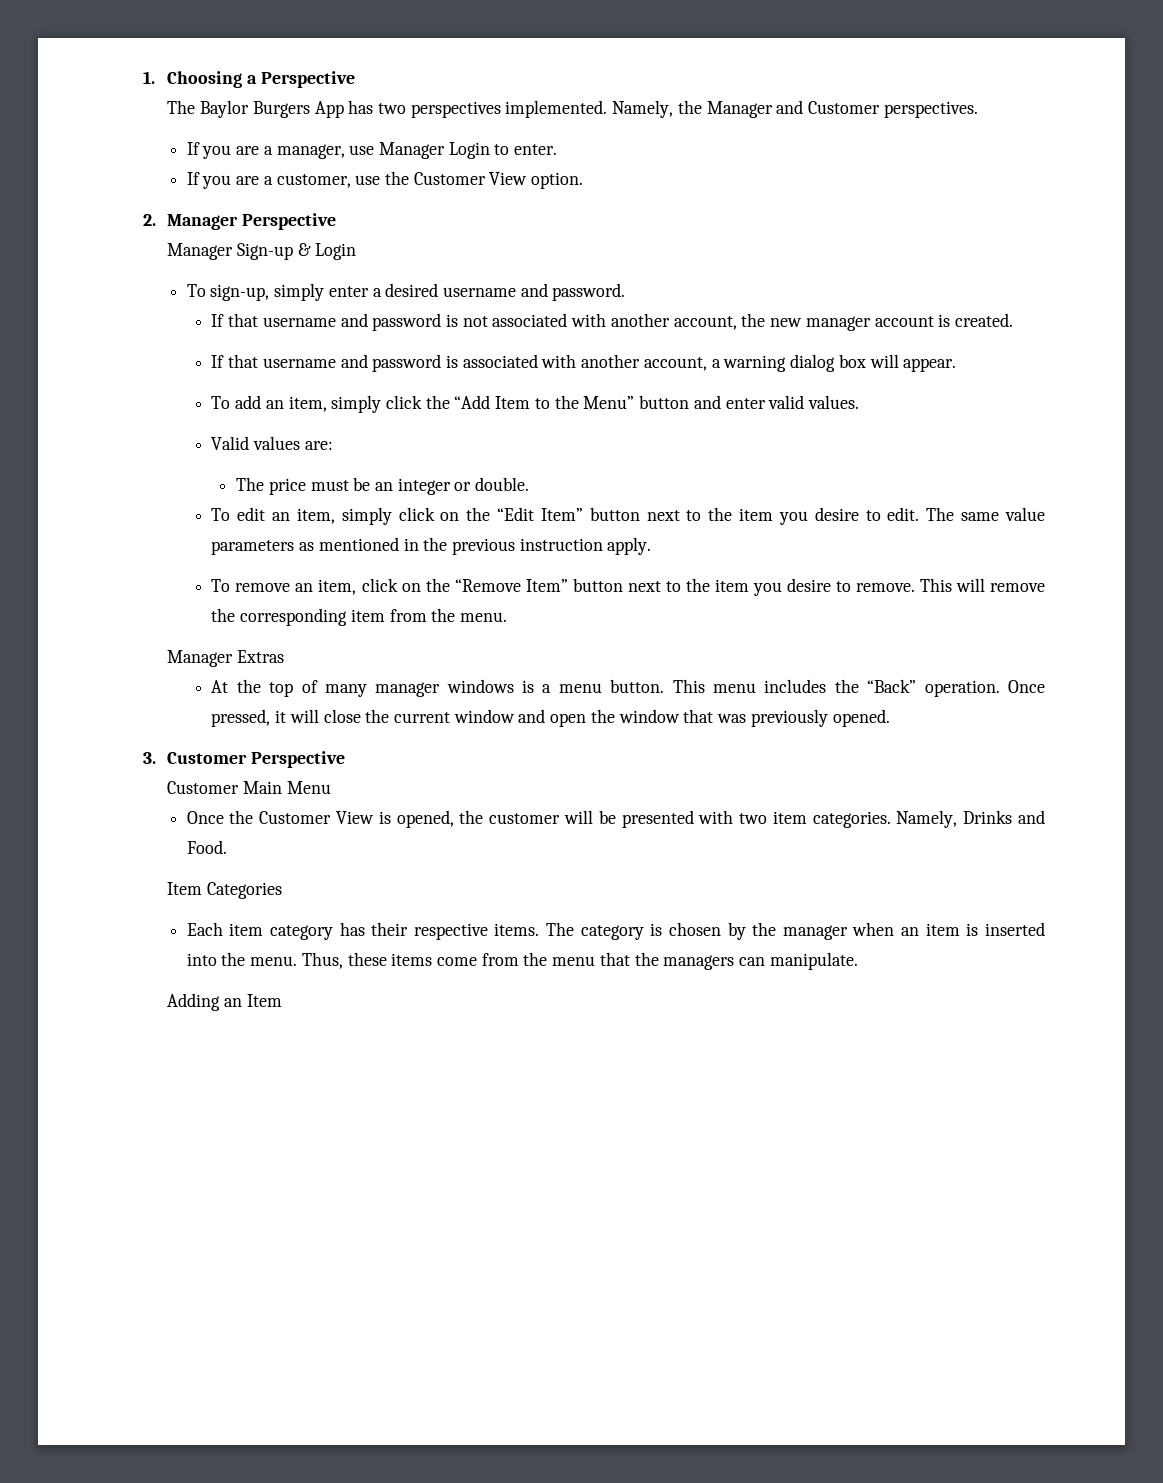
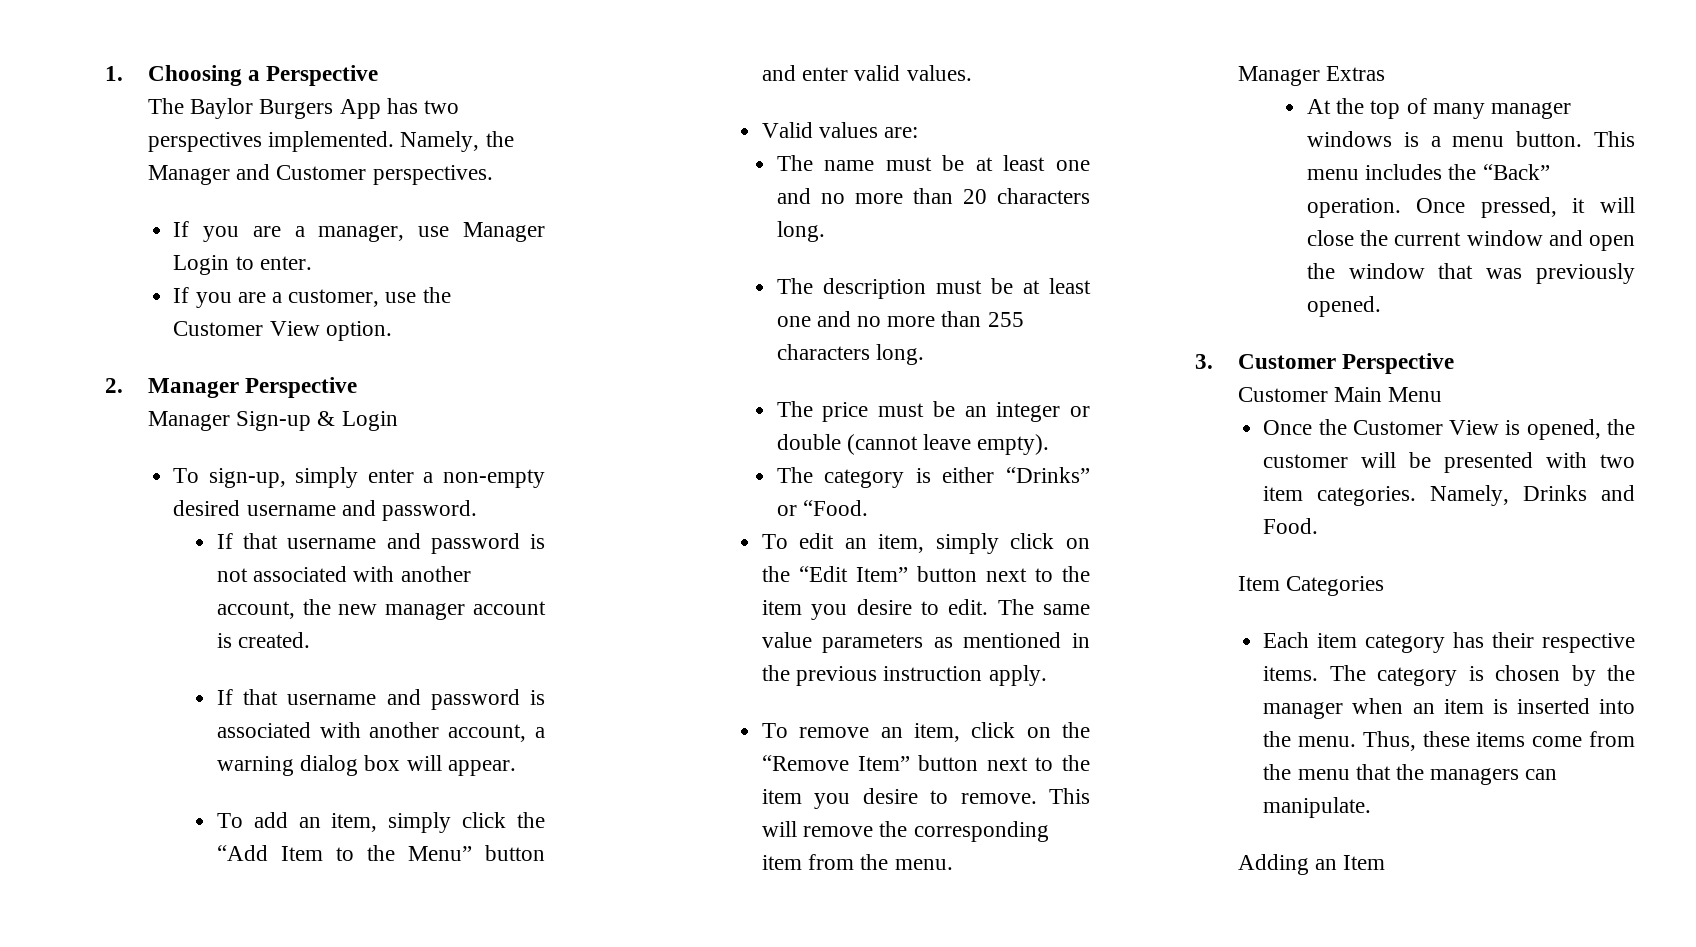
- To sign-up, simply enter a desired username and password.
+ To sign-up, simply enter a non-empty desired username and password.
+ The name must be at least one and no more than 20 characters long.
+ The description must be at least one and no more than 255 characters long.
- The price must be an integer or double.
+ The price must be an integer or double (cannot leave empty).
+ The category is either “Drinks” or “Food.

